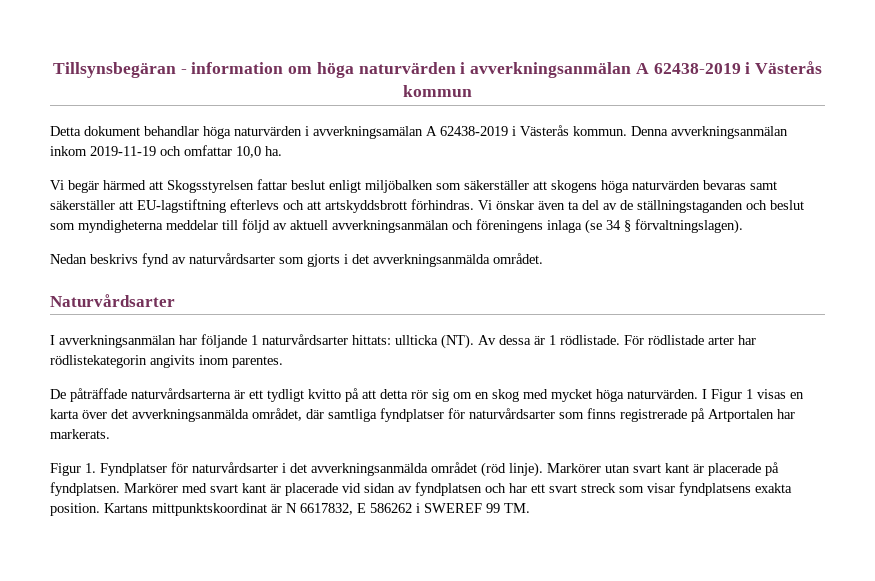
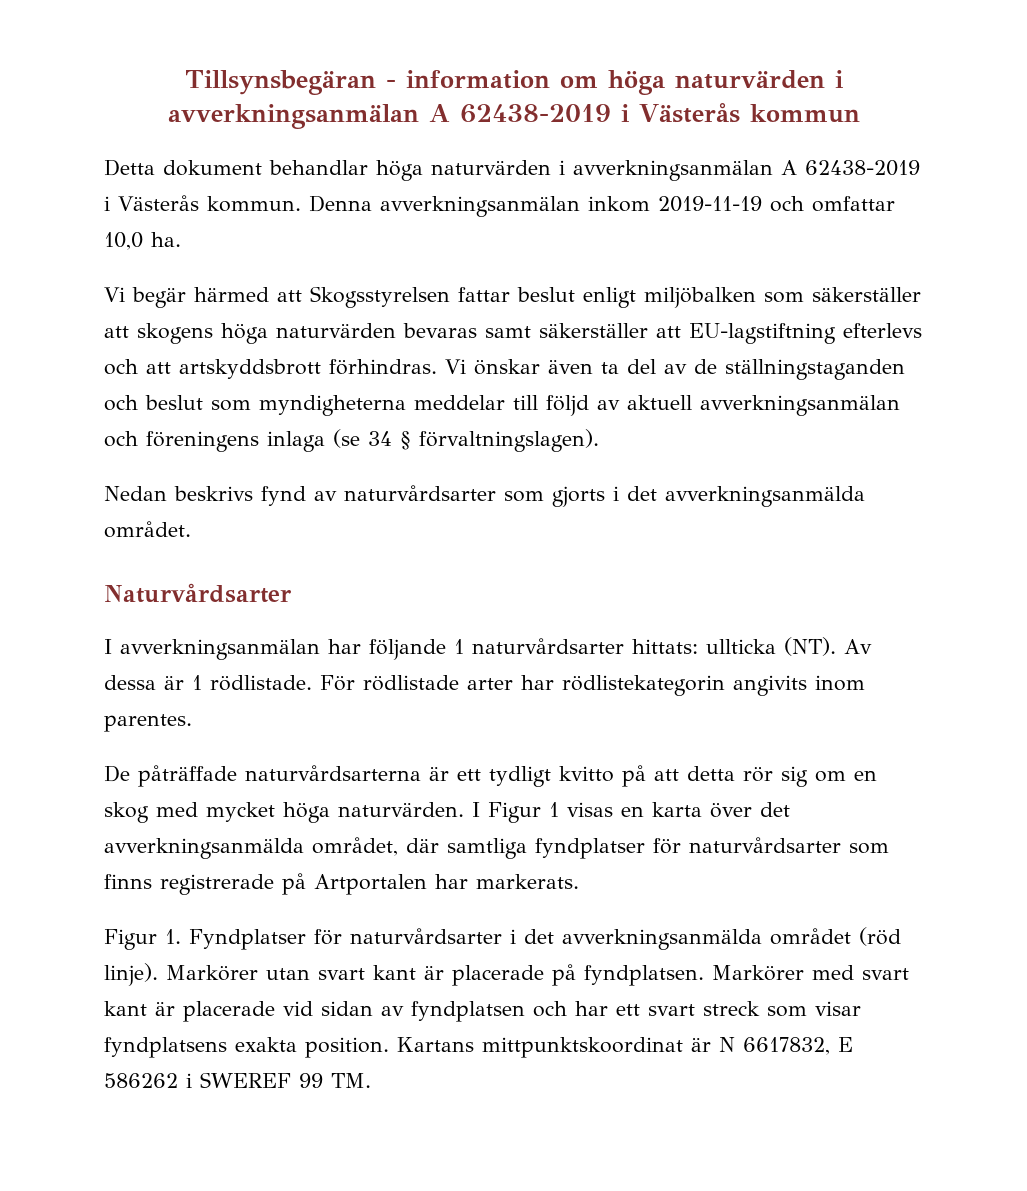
- Detta dokument behandlar höga naturvärden i avverkningsamälan A 62438-2019 i Västerås kommun.
+ Detta dokument behandlar höga naturvärden i avverkningsanmälan A 62438-2019 i Västerås kommun.

